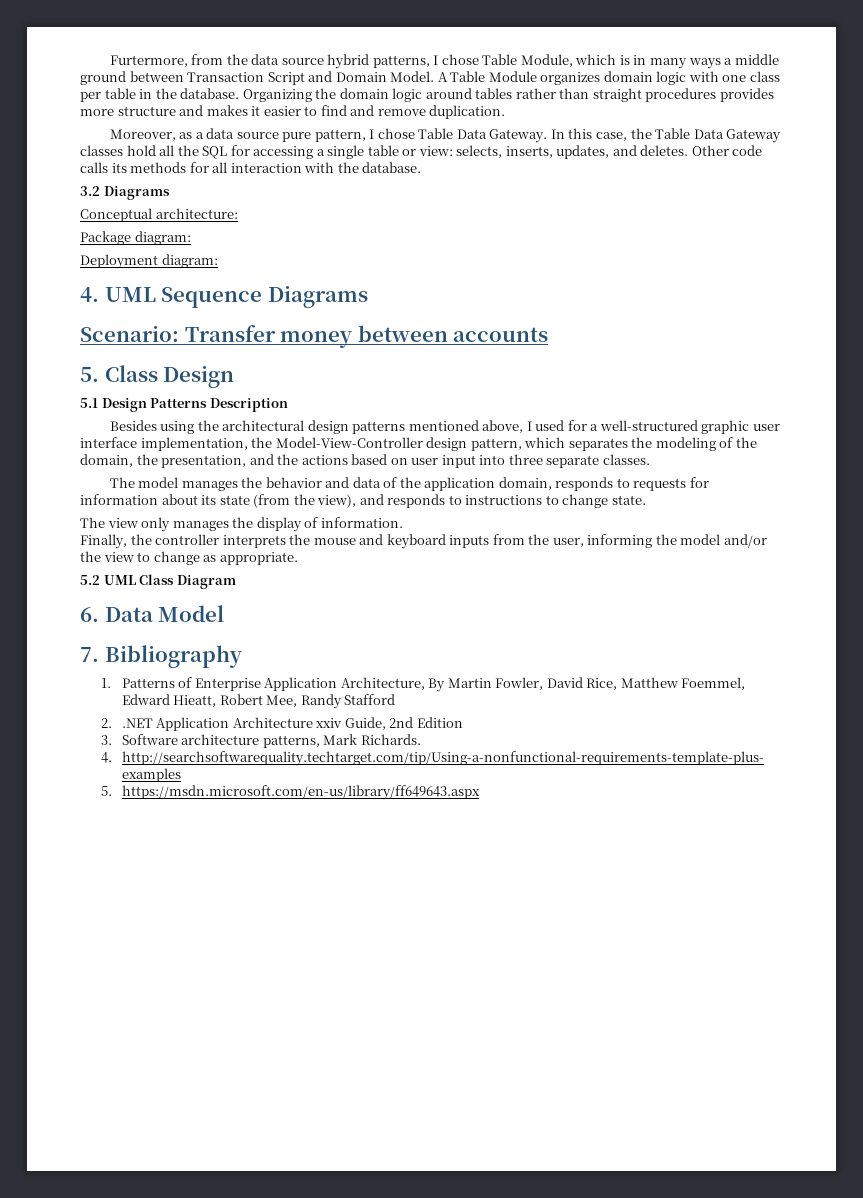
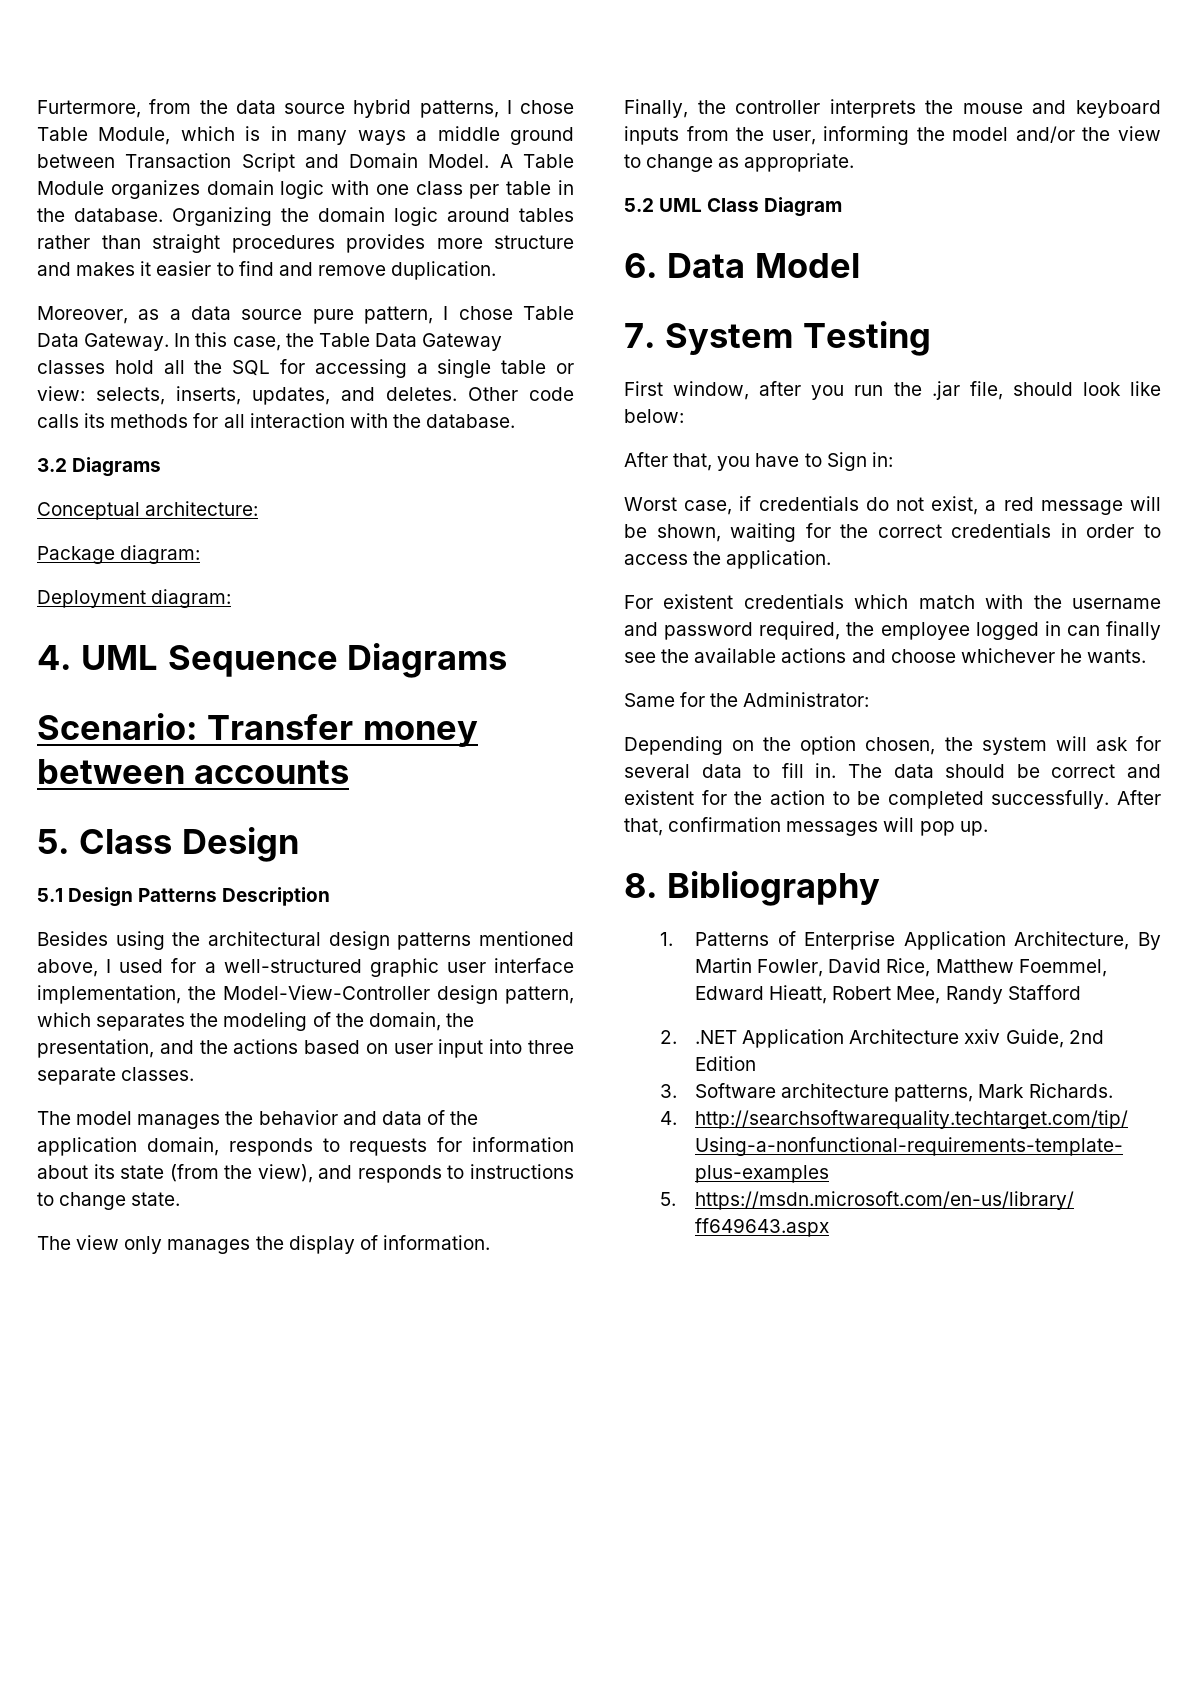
- 7. Bibliography
+ 7. System Testing
+ First window, after you run the .jar file, should look like below:
+ After that, you have to Sign in:
+ Worst case, if credentials do not exist, a red message will be shown, waiting for the correct credentials in order to access the application.
+ For existent credentials which match with the username and password required, the employee logged in can finally see the available actions and choose whichever he wants.
+ Same for the Administrator:
+ Depending on the option chosen, the system will ask for several data to fill in. The data should be correct and existent for the action to be completed successfully. After that, confirmation messages will pop up.
+ 8. Bibliography

